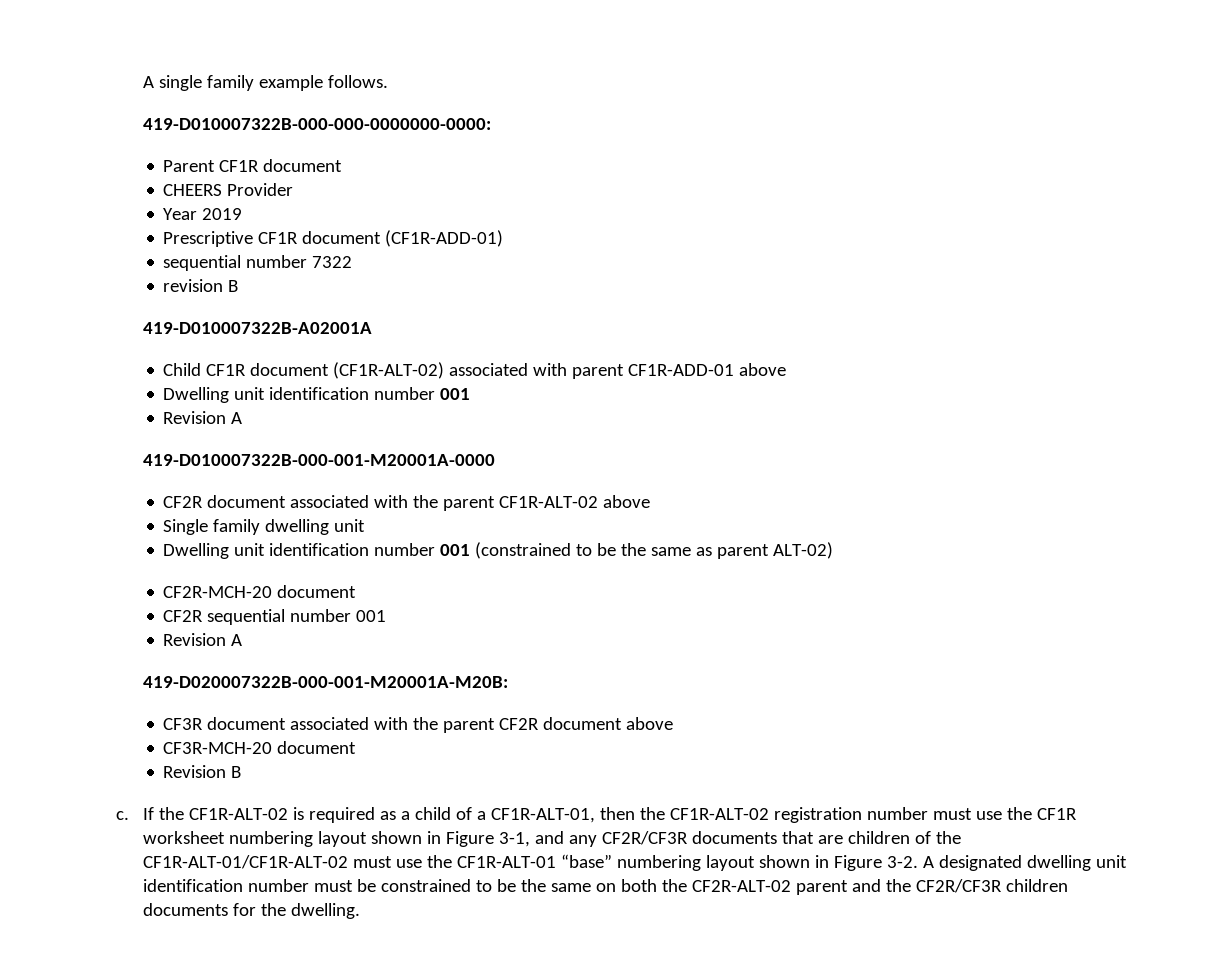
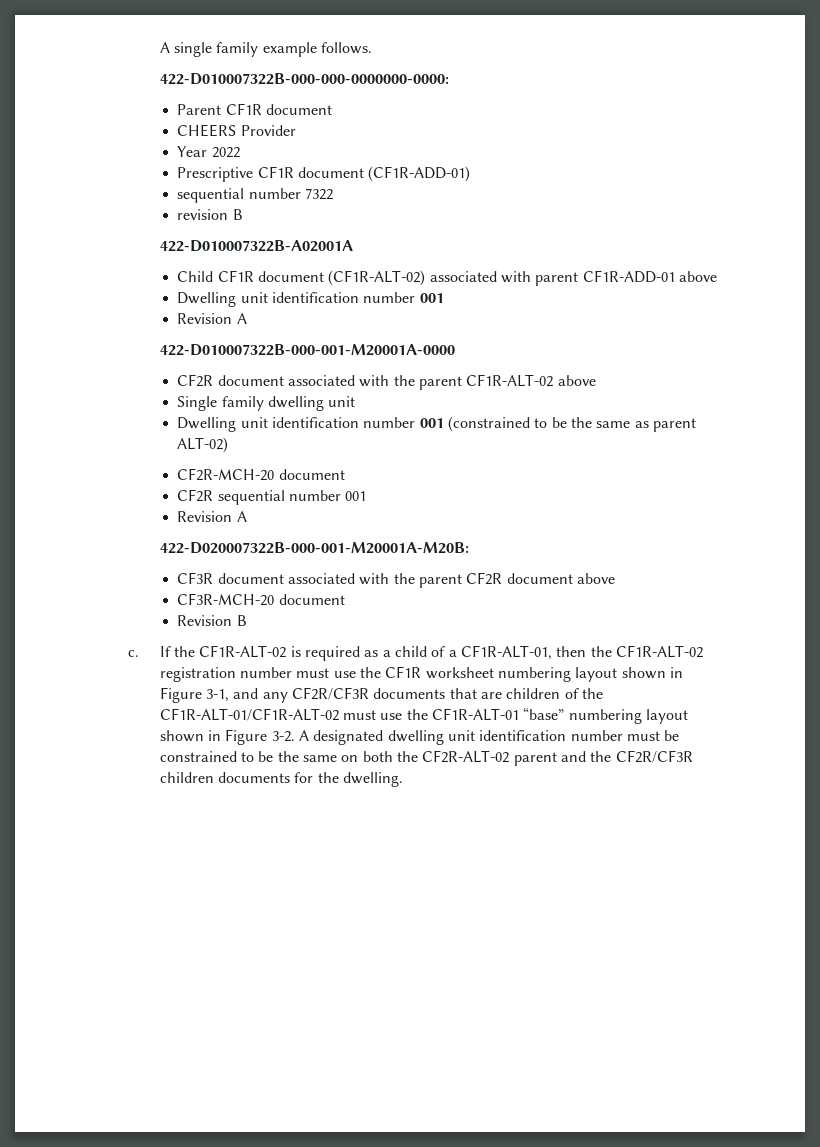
- 419-D010007322B-000-000-0000000-0000:
+ 422-D010007322B-000-000-0000000-0000:
- Year 2019
+ Year 2022
- 419-D010007322B-A02001A
+ 422-D010007322B-A02001A
- 419-D010007322B-000-001-M20001A-0000
+ 422-D010007322B-000-001-M20001A-0000
- 419-D020007322B-000-001-M20001A-M20B:
+ 422-D020007322B-000-001-M20001A-M20B:

